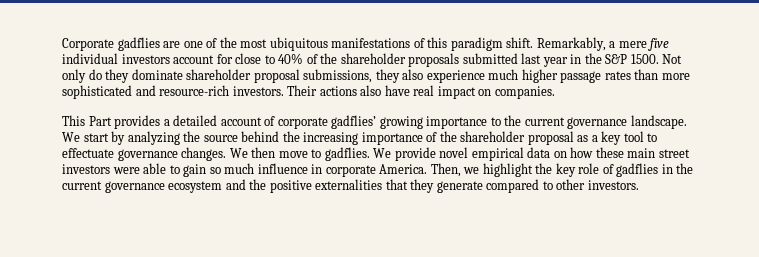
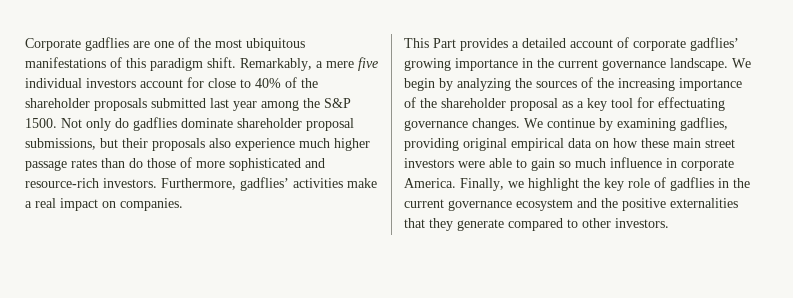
- Remarkably, a mere five individual investors account for close to 40% of the shareholder proposals submitted last year in the S&P 1500.
+ Remarkably, a mere five individual investors account for close to 40% of the shareholder proposals submitted last year among the S&P 1500.
- Not only do they dominate shareholder proposal submissions, they also experience much higher passage rates than more sophisticated and resource-rich investors.
+ Not only do gadflies dominate shareholder proposal submissions, but their proposals also experience much higher passage rates than do those of more sophisticated and resource-rich investors.
- Their actions also have real impact on companies.
+ Furthermore, gadflies’ activities make a real impact on companies.
- This Part provides a detailed account of corporate gadflies’ growing importance to the current governance landscape.
+ This Part provides a detailed account of corporate gadflies’ growing importance in the current governance landscape.
- We start by analyzing the source behind the increasing importance of the shareholder proposal as a key tool to effectuate governance changes.
+ We begin by analyzing the sources of the increasing importance of the shareholder proposal as a key tool for effectuating governance changes.
- We then move to gadflies. We provide novel empirical data on how these main street investors were able to gain so much influence in corporate America.
+ We continue by examining gadflies, providing original empirical data on how these main street investors were able to gain so much influence in corporate America.
- Then, we highlight the key role of gadflies in the current governance ecosystem and the positive externalities that they generate compared to other investors.
+ Finally, we highlight the key role of gadflies in the current governance ecosystem and the positive externalities that they generate compared to other investors.

